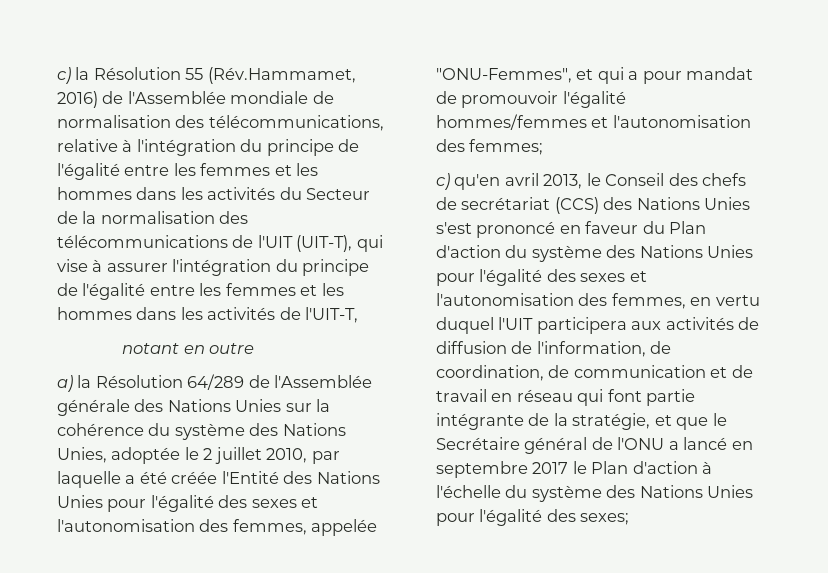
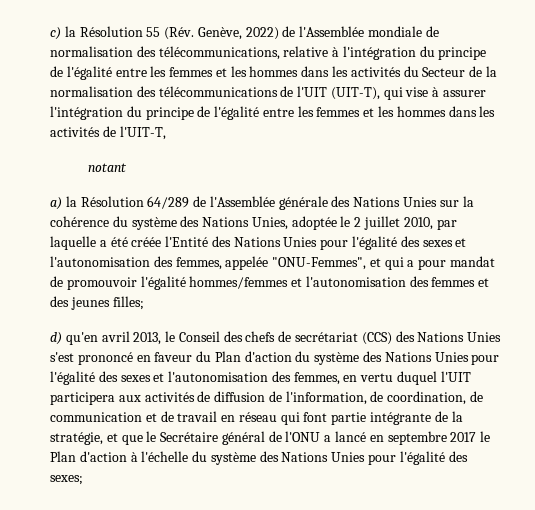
- c) la Résolution 55 (Rév.Hammamet, 2016) de l'Assemblée mondiale de normalisation des télécommunications, relative à l'intégration du principe de l'égalité entre les femmes et les hommes dans les activités du Secteur de la normalisation des télécommunications de l'UIT (UIT-T), qui vise à assurer l'intégration du principe de l'égalité entre les femmes et les hommes dans les activités de l'UIT-T,
+ c) la Résolution 55 (Rév. Genève, 2022) de l'Assemblée mondiale de normalisation des télécommunications, relative à l'intégration du principe de l'égalité entre les femmes et les hommes dans les activités du Secteur de la normalisation des télécommunications de l'UIT (UIT-T), qui vise à assurer l'intégration du principe de l'égalité entre les femmes et les hommes dans les activités de l'UIT-T,
- notant en outre
+ notant
- a) la Résolution 64/289 de l'Assemblée générale des Nations Unies sur la cohérence du système des Nations Unies, adoptée le 2 juillet 2010, par laquelle a été créée l'Entité des Nations Unies pour l'égalité des sexes et l'autonomisation des femmes, appelée "ONU-Femmes", et qui a pour mandat de promouvoir l'égalité hommes/femmes et l'autonomisation des femmes;
- c) qu'en avril 2013, le Conseil des chefs de secrétariat (CCS) des Nations Unies s'est prononcé en faveur du Plan d'action du système des Nations Unies pour l'égalité des sexes et l'autonomisation des femmes, en vertu duquel l'UIT participera aux activités de diffusion de l'information, de coordination, de communication et de travail en réseau qui font partie intégrante de la stratégie, et que le Secrétaire général de l'ONU a lancé en septembre 2017 le Plan d'action à l'échelle du système des Nations Unies pour l'égalité des sexes;
+ a) la Résolution 64/289 de l'Assemblée générale des Nations Unies sur la cohérence du système des Nations Unies, adoptée le 2 juillet 2010, par laquelle a été créée l'Entité des Nations Unies pour l'égalité des sexes et l'autonomisation des femmes, appelée "ONU-Femmes", et qui a pour mandat de promouvoir l'égalité hommes/femmes et l'autonomisation des femmes et des jeunes filles;
+ d) qu'en avril 2013, le Conseil des chefs de secrétariat (CCS) des Nations Unies s'est prononcé en faveur du Plan d'action du système des Nations Unies pour l'égalité des sexes et l'autonomisation des femmes, en vertu duquel l'UIT participera aux activités de diffusion de l'information, de coordination, de communication et de travail en réseau qui font partie intégrante de la stratégie, et que le Secrétaire général de l'ONU a lancé en septembre 2017 le Plan d'action à l'échelle du système des Nations Unies pour l'égalité des sexes;

